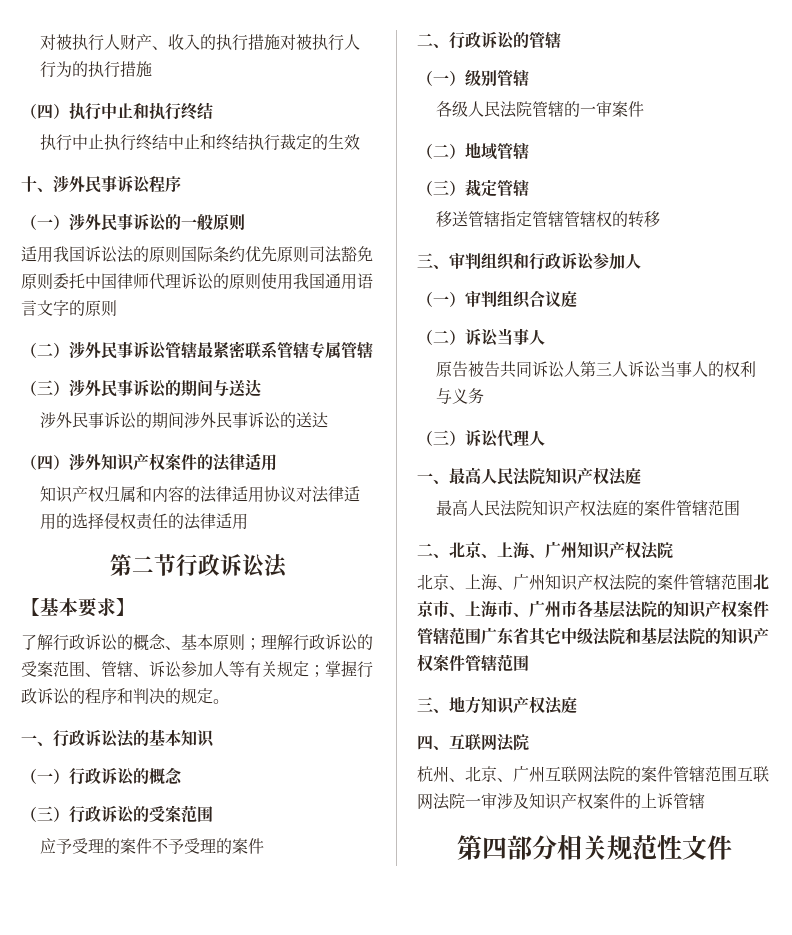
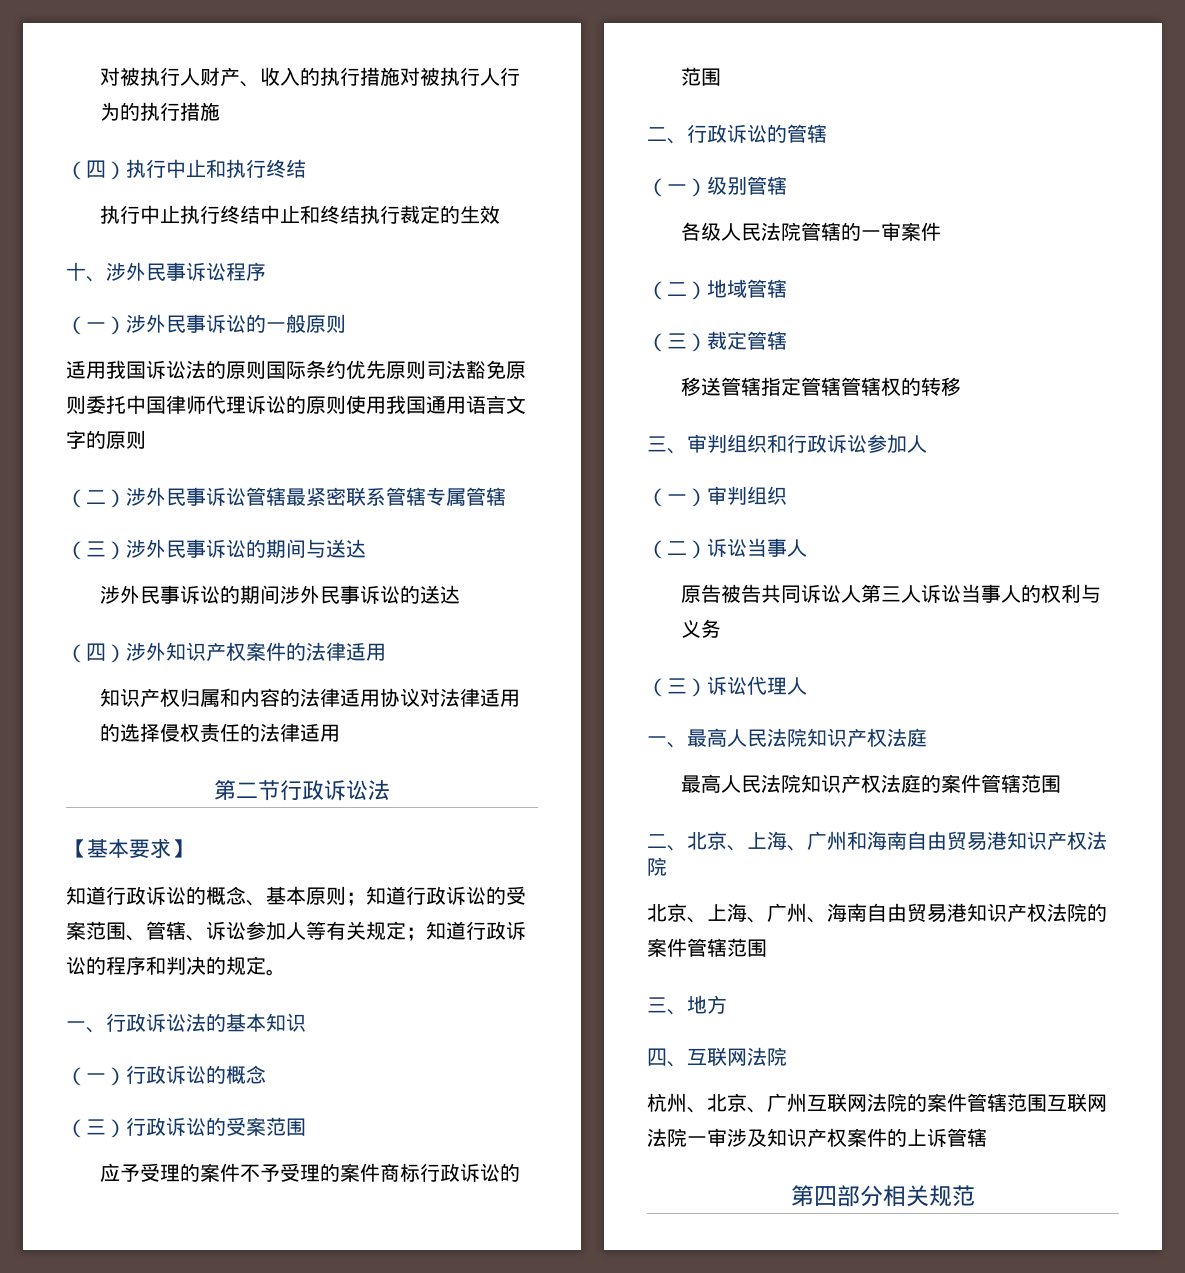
- 了解行政诉讼的概念、基本原则；理解行政诉讼的受案范围、管辖、诉讼参加人等有关规定；掌握行政诉讼的程序和判决的规定。
+ 知道行政诉讼的概念、基本原则；知道行政诉讼的受案范围、管辖、诉讼参加人等有关规定；知道行政诉讼的程序和判决的规定。
- 应予受理的案件不予受理的案件
+ 应予受理的案件不予受理的案件商标行政诉讼的范围
- （一）审判组织合议庭
+ （一）审判组织
- 二、北京、上海、广州知识产权法院
+ 二、北京、上海、广州和海南自由贸易港知识产权法院
- 北京、上海、广州知识产权法院的案件管辖范围北京市、上海市、广州市各基层法院的知识产权案件管辖范围广东省其它中级法院和基层法院的知识产权案件管辖范围
+ 北京、上海、广州、海南自由贸易港知识产权法院的案件管辖范围
- 三、地方知识产权法庭
+ 三、地方
- 第四部分相关规范性文件
+ 第四部分相关规范

